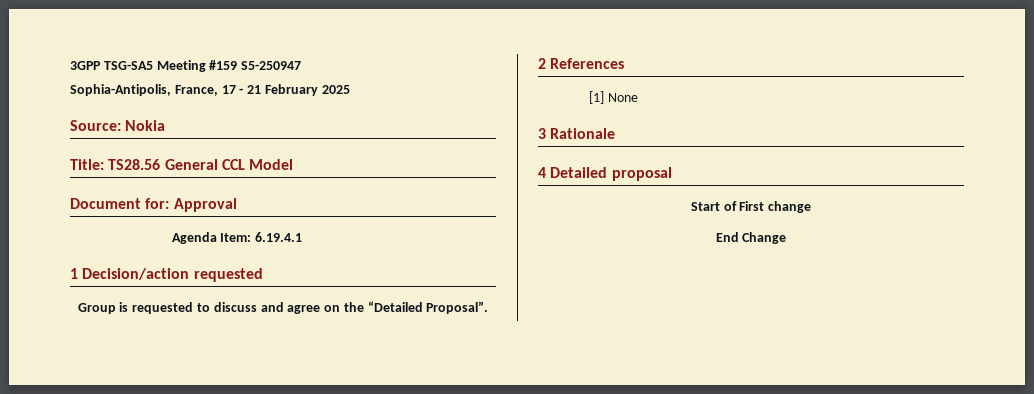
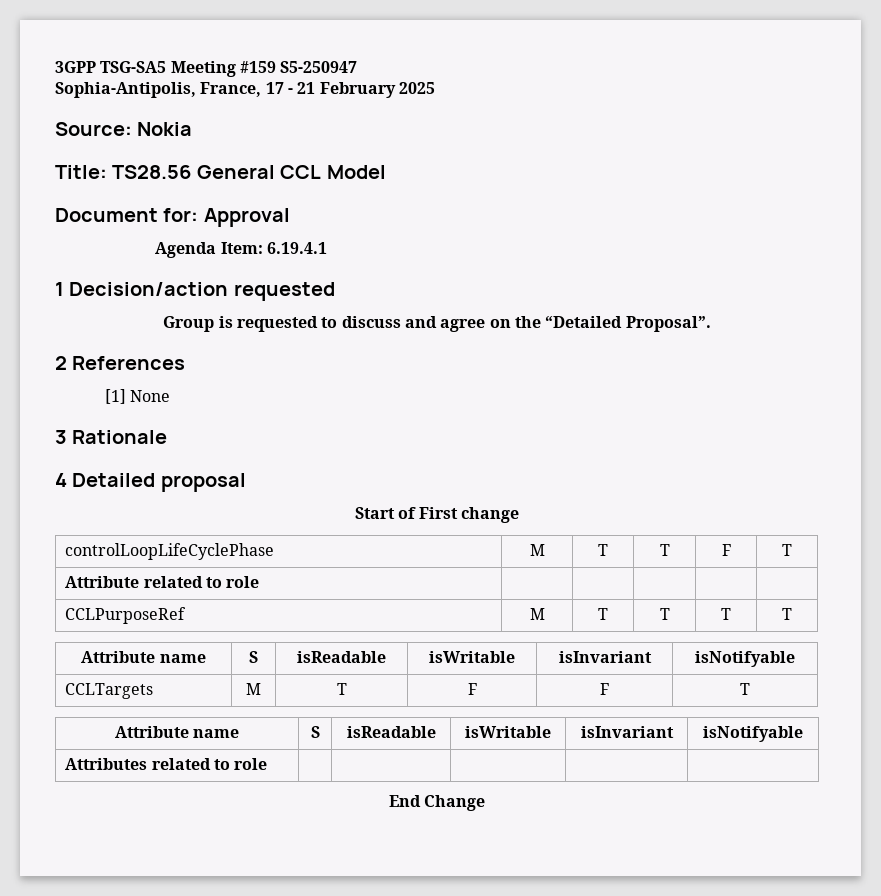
+ controlLoopLifeCyclePhase | M | T | T | F | T
+ Attribute related to role | | | | |
+ CCLPurposeRef | M | T | T | T | T
+ Attribute name | S | isReadable | isWritable | isInvariant | isNotifyable
+ CCLTargets | M | T | F | F | T
+ Attribute name | S | isReadable | isWritable | isInvariant | isNotifyable
+ Attributes related to role | | | | |

